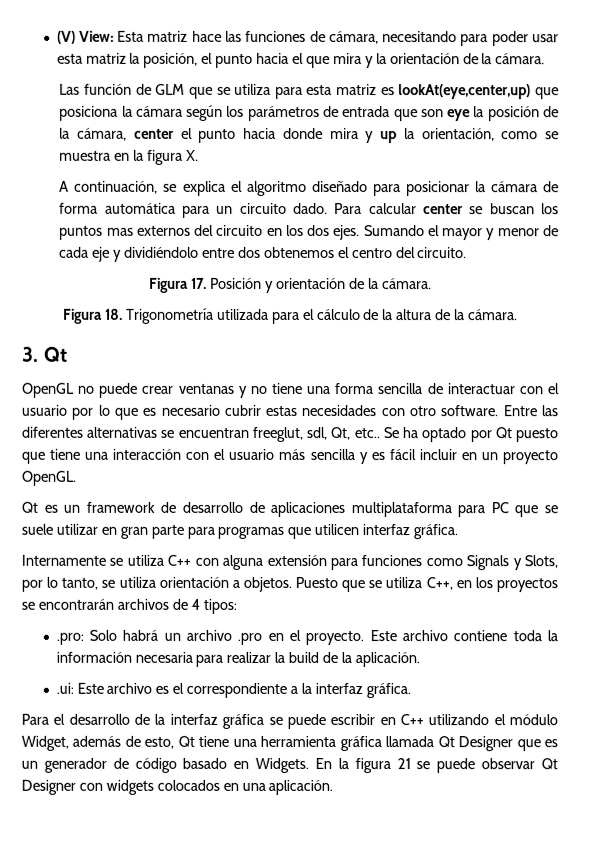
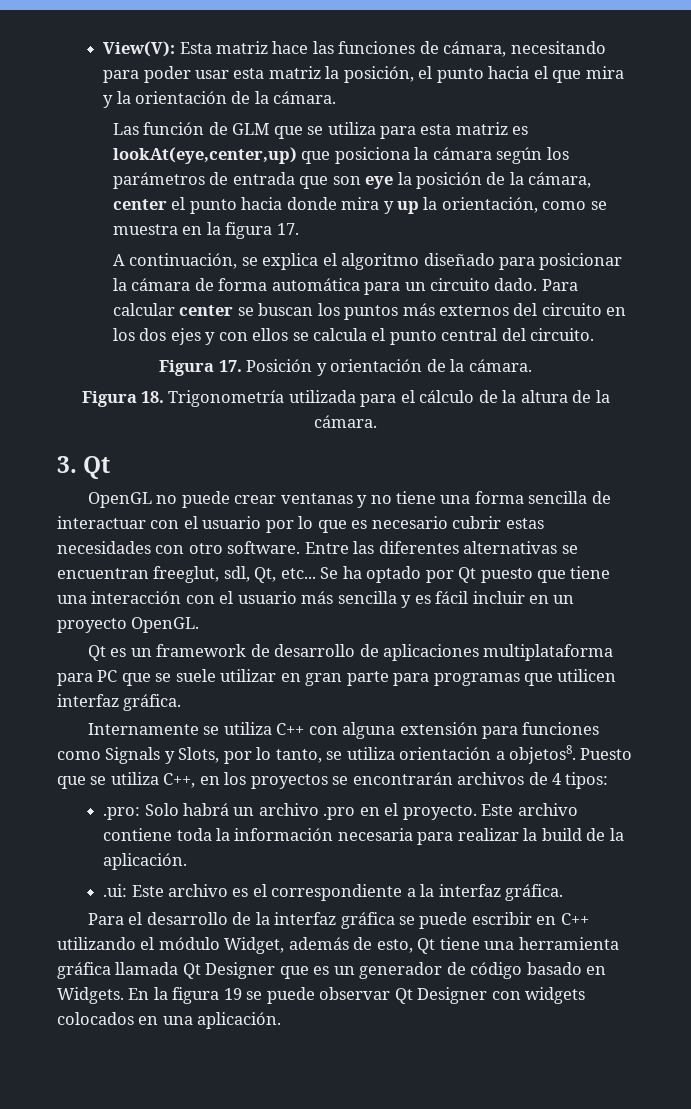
- (V) View: Esta matriz hace las funciones de cámara, necesitando para poder usar esta matriz la posición, el punto hacia el que mira y la orientación de la cámara.
+ View(V): Esta matriz hace las funciones de cámara, necesitando para poder usar esta matriz la posición, el punto hacia el que mira y la orientación de la cámara.
- Las función de GLM que se utiliza para esta matriz es lookAt(eye,center,up) que posiciona la cámara según los parámetros de entrada que son eye la posición de la cámara, center el punto hacia donde mira y up la orientación, como se muestra en la figura X.
+ Las función de GLM que se utiliza para esta matriz es lookAt(eye,center,up) que posiciona la cámara según los parámetros de entrada que son eye la posición de la cámara, center el punto hacia donde mira y up la orientación, como se muestra en la figura 17.
- Para calcular center se buscan los puntos mas externos del circuito en los dos ejes. Sumando el mayor y menor de cada eje y dividiéndolo entre dos obtenemos el centro del circuito.
+ Para calcular center se buscan los puntos más externos del circuito en los dos ejes y con ellos se calcula el punto central del circuito.
- Entre las diferentes alternativas se encuentran freeglut, sdl, Qt, etc..
+ Entre las diferentes alternativas se encuentran freeglut, sdl, Qt, etc...
- Internamente se utiliza C++ con alguna extensión para funciones como Signals y Slots, por lo tanto, se utiliza orientación a objetos.
+ Internamente se utiliza C++ con alguna extensión para funciones como Signals y Slots, por lo tanto, se utiliza orientación a objetos8.
- En la figura 21 se puede observar Qt Designer con widgets colocados en una aplicación.
+ En la figura 19 se puede observar Qt Designer con widgets colocados en una aplicación.

